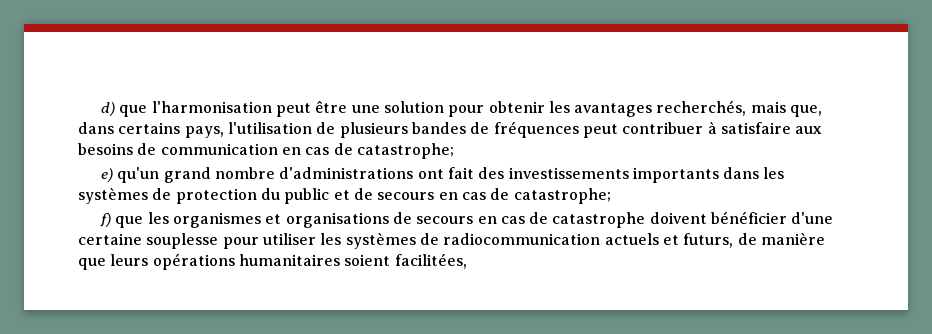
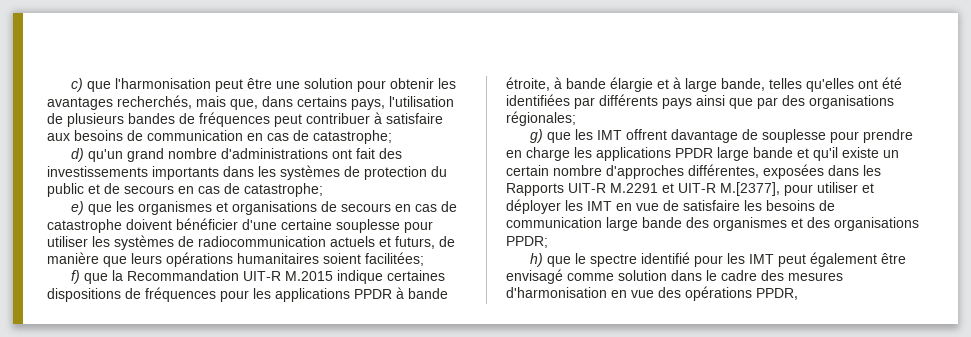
- d) que l'harmonisation peut être une solution pour obtenir les avantages recherchés, mais que, dans certains pays, l'utilisation de plusieurs bandes de fréquences peut contribuer à satisfaire aux besoins de communication en cas de catastrophe;
+ c) que l'harmonisation peut être une solution pour obtenir les avantages recherchés, mais que, dans certains pays, l'utilisation de plusieurs bandes de fréquences peut contribuer à satisfaire aux besoins de communication en cas de catastrophe;
- e) qu'un grand nombre d'administrations ont fait des investissements importants dans les systèmes de protection du public et de secours en cas de catastrophe;
+ d) qu'un grand nombre d'administrations ont fait des investissements importants dans les systèmes de protection du public et de secours en cas de catastrophe;
- f) que les organismes et organisations de secours en cas de catastrophe doivent bénéficier d'une certaine souplesse pour utiliser les systèmes de radiocommunication actuels et futurs, de manière que leurs opérations humanitaires soient facilitées,
+ e) que les organismes et organisations de secours en cas de catastrophe doivent bénéficier d'une certaine souplesse pour utiliser les systèmes de radiocommunication actuels et futurs, de manière que leurs opérations humanitaires soient facilitées;
+ f) que la Recommandation UIT-R M.2015 indique certaines dispositions de fréquences pour les applications PPDR à bande étroite, à bande élargie et à large bande, telles qu'elles ont été identifiées par différents pays ainsi que par des organisations régionales;
+ g) que les IMT offrent davantage de souplesse pour prendre en charge les applications PPDR large bande et qu'il existe un certain nombre d'approches différentes, exposées dans les Rapports UIT-R M.2291 et UIT-R M.[2377], pour utiliser et déployer les IMT en vue de satisfaire les besoins de communication large bande des organismes et des organisations PPDR;
+ h) que le spectre identifié pour les IMT peut également être envisagé comme solution dans le cadre des mesures d'harmonisation en vue des opérations PPDR,

